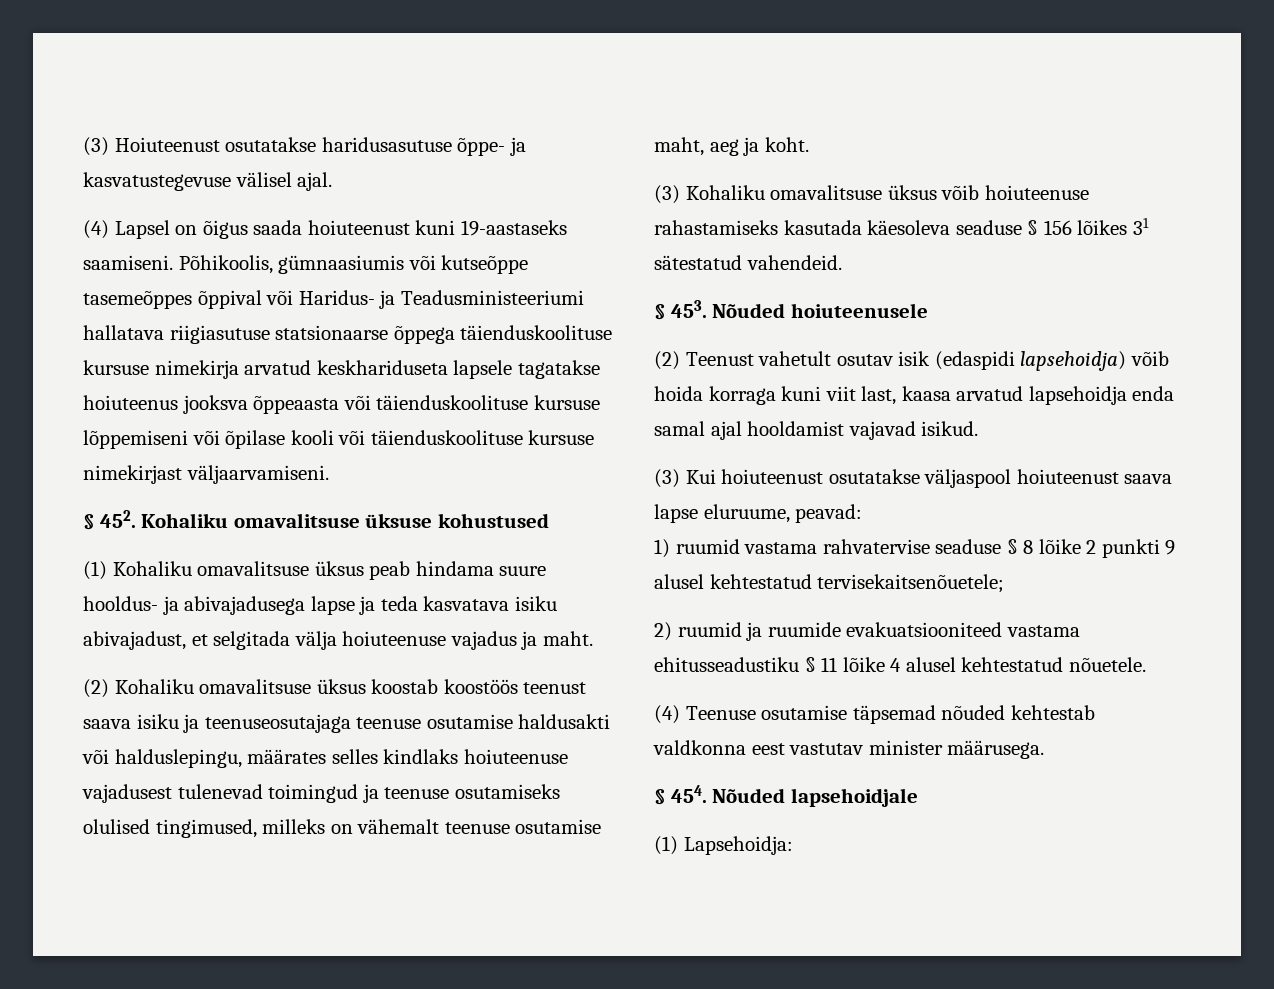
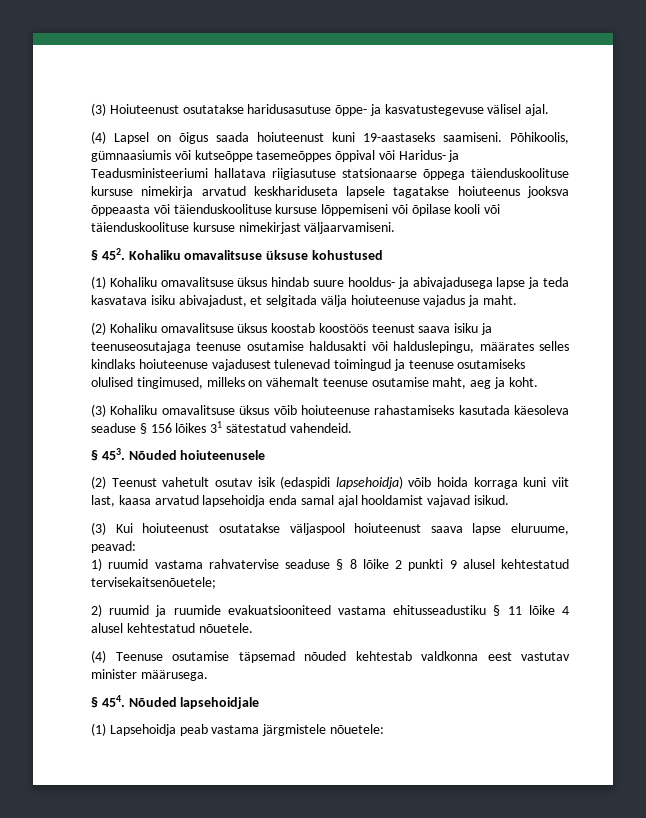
- (1) Kohaliku omavalitsuse üksus peab hindama suure hooldus- ja abivajadusega lapse ja teda kasvatava isiku abivajadust, et selgitada välja hoiuteenuse vajadus ja maht.
+ (1) Kohaliku omavalitsuse üksus hindab suure hooldus- ja abivajadusega lapse ja teda kasvatava isiku abivajadust, et selgitada välja hoiuteenuse vajadus ja maht.
- (1) Lapsehoidja:
+ (1) Lapsehoidja peab vastama järgmistele nõuetele:

